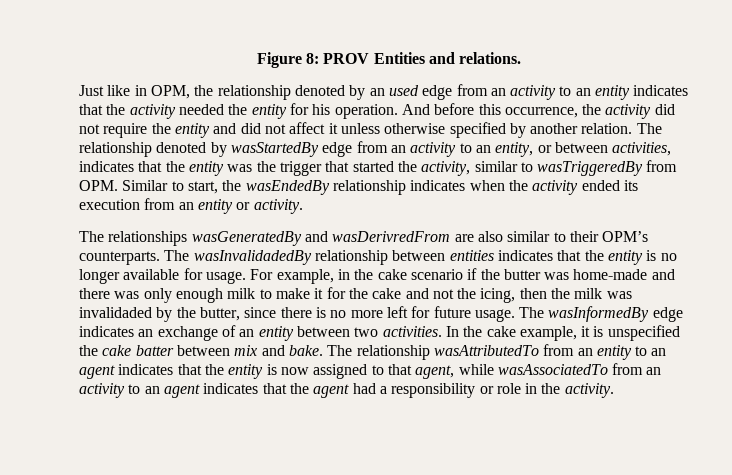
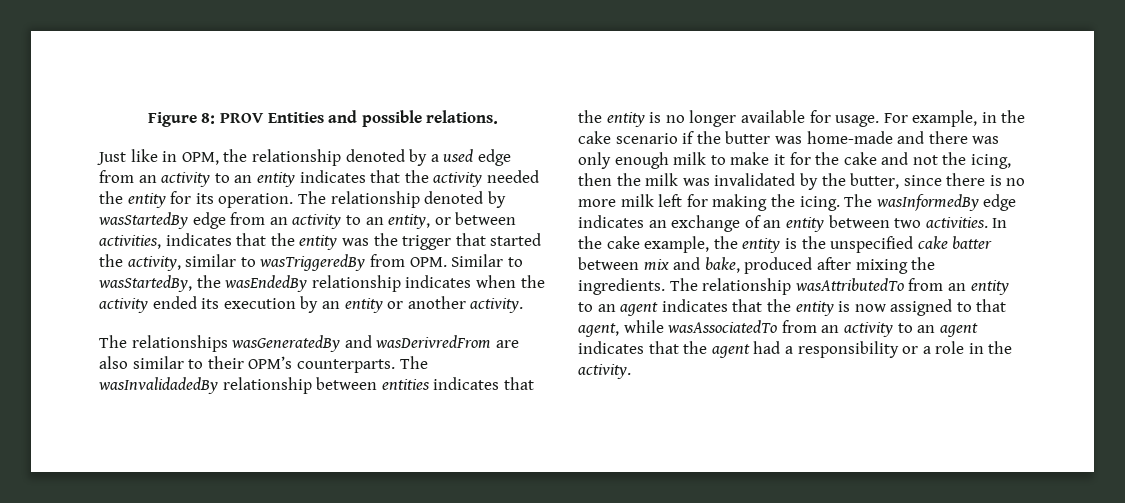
- Figure 8: PROV Entities and relations.
+ Figure 8: PROV Entities and possible relations.
- Just like in OPM, the relationship denoted by an used edge from an activity to an entity indicates that the activity needed the entity for his operation. And before this occurrence, the activity did not require the entity and did not affect it unless otherwise specified by another relation.
+ Just like in OPM, the relationship denoted by a used edge from an activity to an entity indicates that the activity needed the entity for its operation.
- The relationship denoted by wasStartedBy edge from an activity to an entity, or between activities, indicates that the entity was the trigger that started the activity, similar to wasTriggeredBy from OPM. Similar to start, the wasEndedBy relationship indicates when the activity ended its execution from an entity or activity.
+ The relationship denoted by wasStartedBy edge from an activity to an entity, or between activities, indicates that the entity was the trigger that started the activity, similar to wasTriggeredBy from OPM. Similar to wasStartedBy, the wasEndedBy relationship indicates when the activity ended its execution by an entity or another activity.
- For example, in the cake scenario if the butter was home-made and there was only enough milk to make it for the cake and not the icing, then the milk was invalidaded by the butter, since there is no more left for future usage.
+ For example, in the cake scenario if the butter was home-made and there was only enough milk to make it for the cake and not the icing, then the milk was invalidated by the butter, since there is no more milk left for making the icing.
- In the cake example, it is unspecified the cake batter between mix and bake.
+ In the cake example, the entity is the unspecified cake batter between mix and bake, produced after mixing the ingredients.
- The relationship wasAttributedTo from an entity to an agent indicates that the entity is now assigned to that agent, while wasAssociatedTo from an activity to an agent indicates that the agent had a responsibility or role in the activity.
+ The relationship wasAttributedTo from an entity to an agent indicates that the entity is now assigned to that agent, while wasAssociatedTo from an activity to an agent indicates that the agent had a responsibility or a role in the activity.

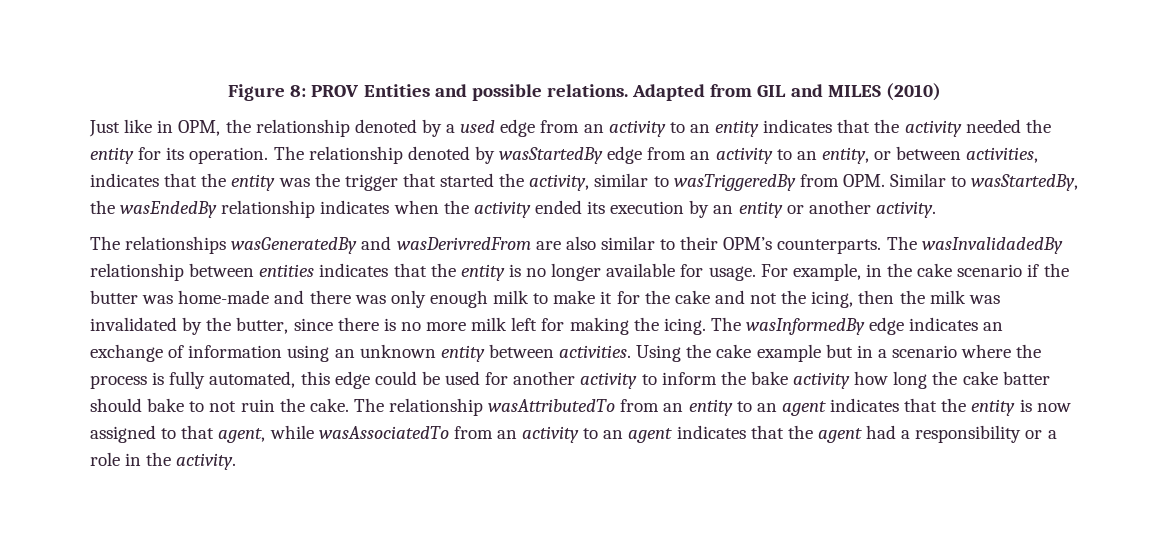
+ Adapted from GIL and MILES (2010)
- The wasInformedBy edge indicates an exchange of an entity between two activities. In the cake example, the entity is the unspecified cake batter between mix and bake, produced after mixing the ingredients.
+ The wasInformedBy edge indicates an exchange of information using an unknown entity between activities. Using the cake example but in a scenario where the process is fully automated, this edge could be used for another activity to inform the bake activity how long the cake batter should bake to not ruin the cake.

